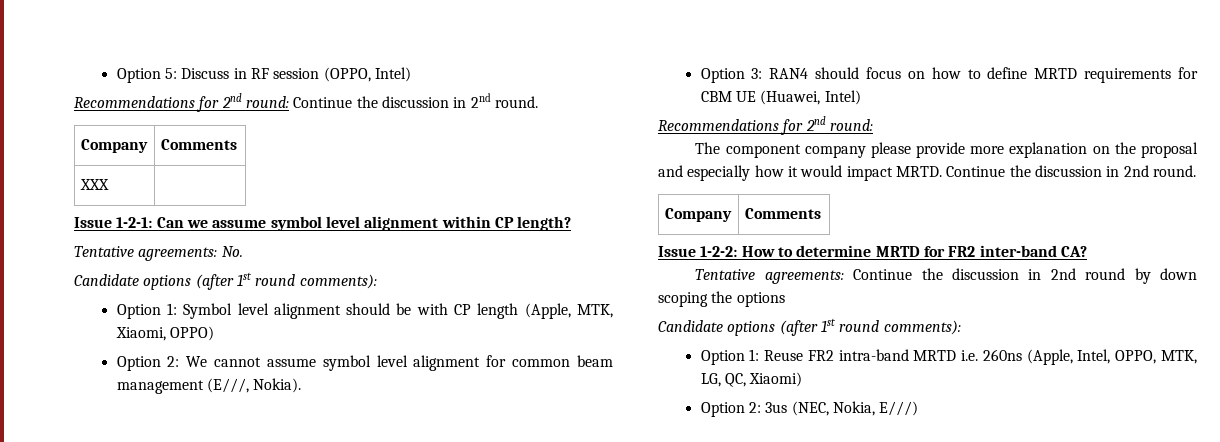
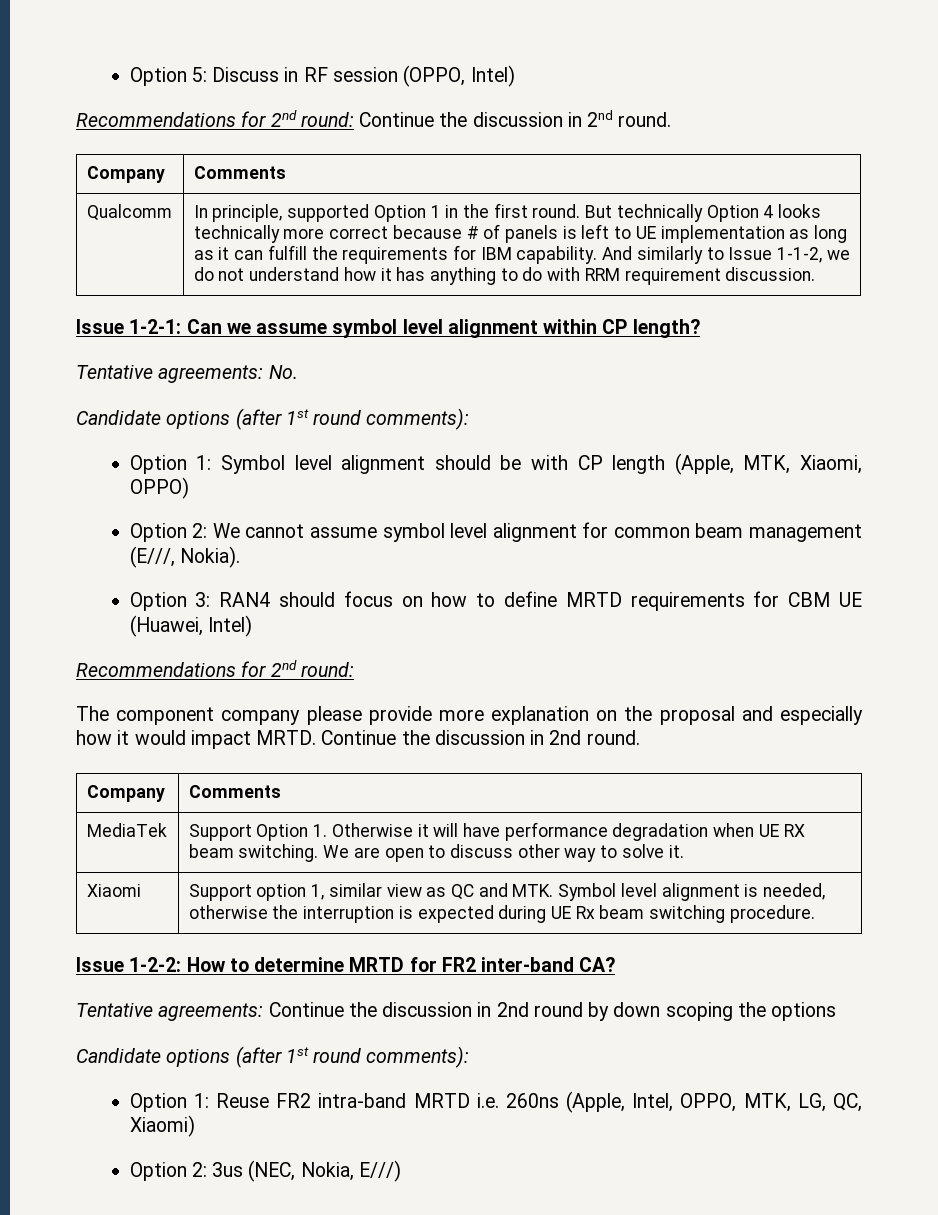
- XXX
+ Qualcomm | In principle, supported Option 1 in the first round. But technically Option 4 looks technically more correct because # of panels is left to UE implementation as long as it can fulfill the requirements for IBM capability. And similarly to Issue 1-1-2, we do not understand how it has anything to do with RRM requirement discussion.
+ MediaTek | Support Option 1. Otherwise it will have performance degradation when UE RX beam switching. We are open to discuss other way to solve it.
+ Xiaomi | Support option 1, similar view as QC and MTK. Symbol level alignment is needed, otherwise the interruption is expected during UE Rx beam switching procedure.

